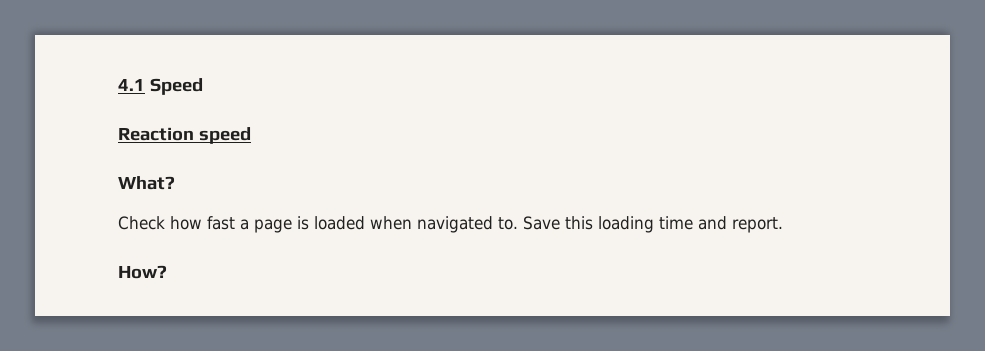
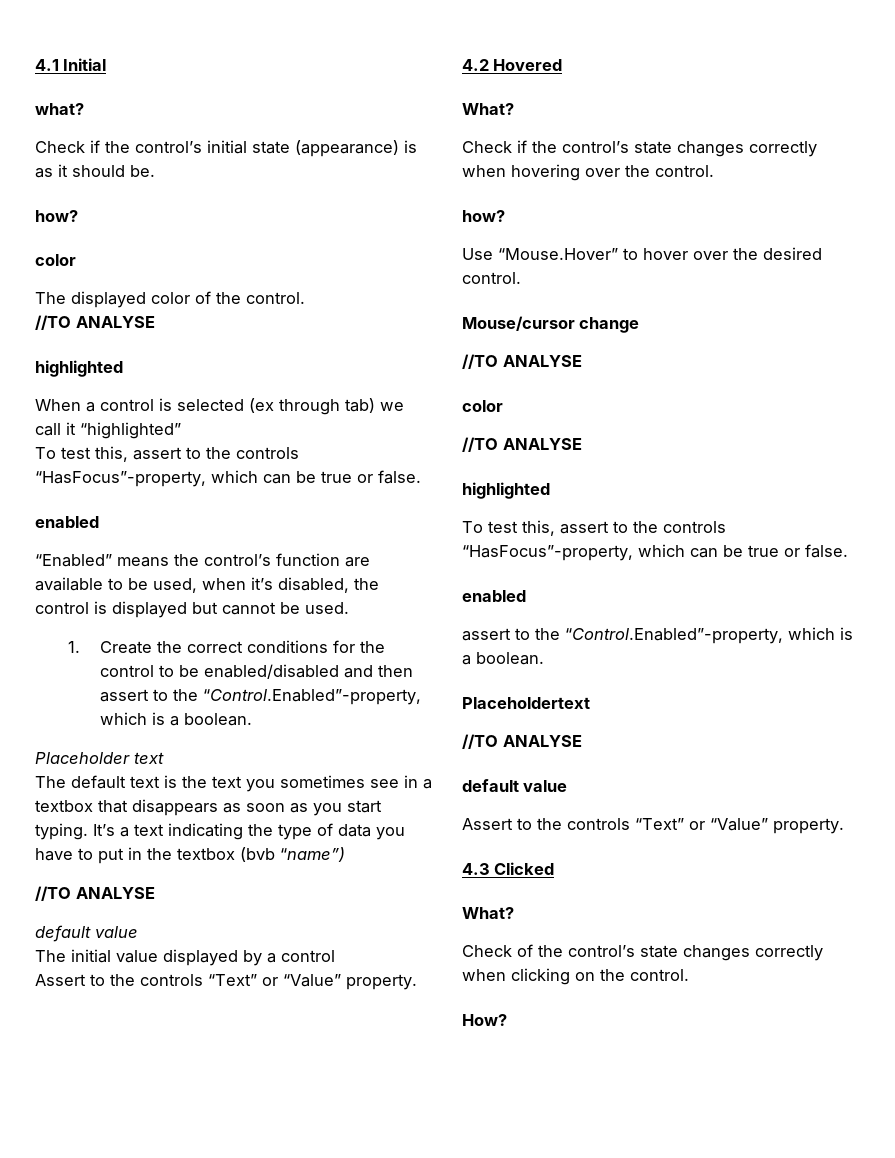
- 4.1 Speed
- Reaction speed
+ 4.1 Initial
+ what?
+ Check if the control’s initial state (appearance) is as it should be.
+ how?
+ color
+ The displayed color of the control.
+ //TO ANALYSE
+ highlighted
+ When a control is selected (ex through tab) we call it “highlighted”
+ To test this, assert to the controls “HasFocus”-property, which can be true or false.
+ enabled
+ “Enabled” means the control’s function are available to be used, when it’s disabled, the control is displayed but cannot be used.
+ 1. Create the correct conditions for the control to be enabled/disabled and then assert to the “Control.Enabled”-property, which is a boolean.
+ Placeholder text
+ The default text is the text you sometimes see in a textbox that disappears as soon as you start typing. It’s a text indicating the type of data you have to put in the textbox (bvb “name”)
+ //TO ANALYSE
+ default value
+ The initial value displayed by a control
+ Assert to the controls “Text” or “Value” property.
+ 4.2 Hovered
  What?
- Check how fast a page is loaded when navigated to. Save this loading time and report.
+ Check if the control’s state changes correctly when hovering over the control.
+ how?
+ Use “Mouse.Hover” to hover over the desired control.
+ Mouse/cursor change
+ //TO ANALYSE
+ color
+ //TO ANALYSE
+ highlighted
+ To test this, assert to the controls “HasFocus”-property, which can be true or false.
+ enabled
+ assert to the “Control.Enabled”-property, which is a boolean.
+ Placeholdertext
+ //TO ANALYSE
+ default value
+ Assert to the controls “Text” or “Value” property.
+ 4.3 Clicked
+ What?
+ Check of the control’s state changes correctly when clicking on the control.

